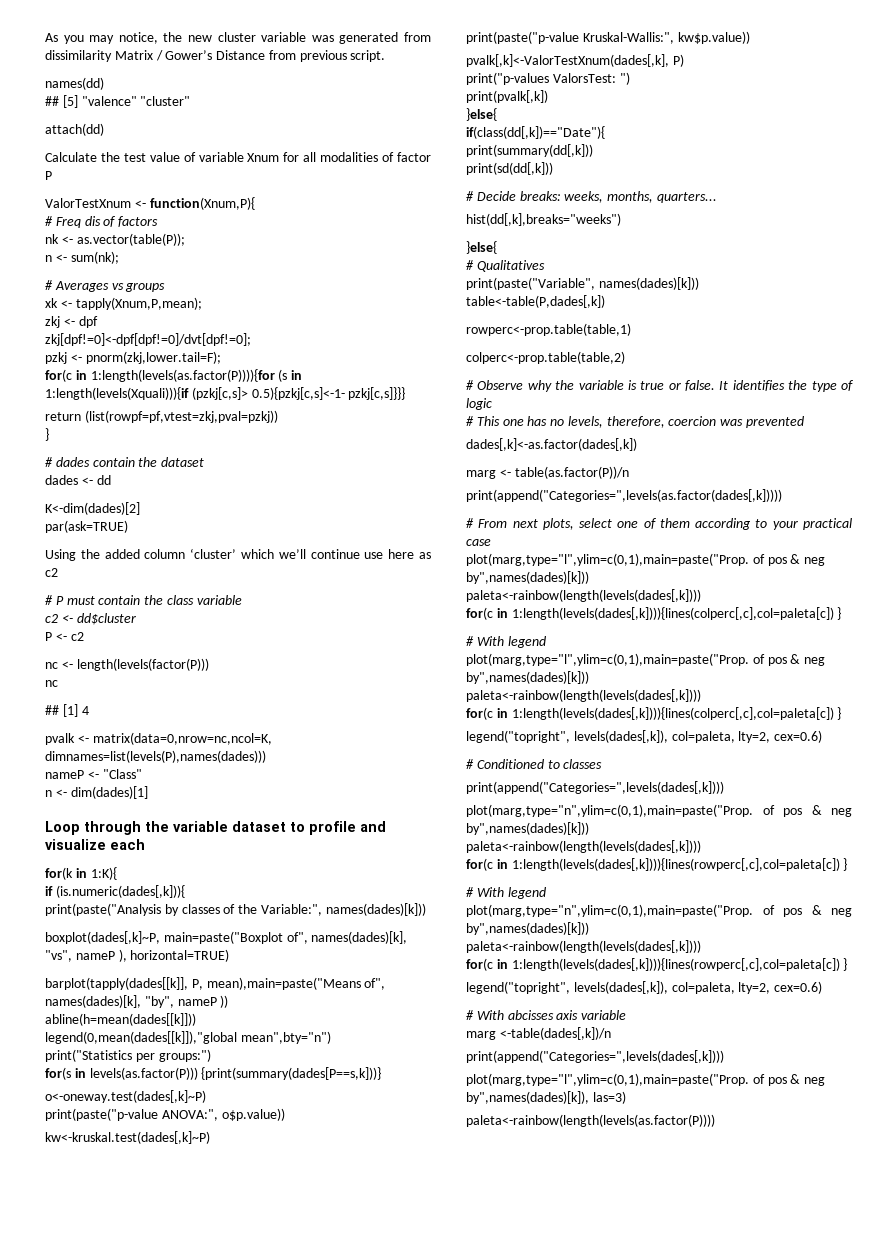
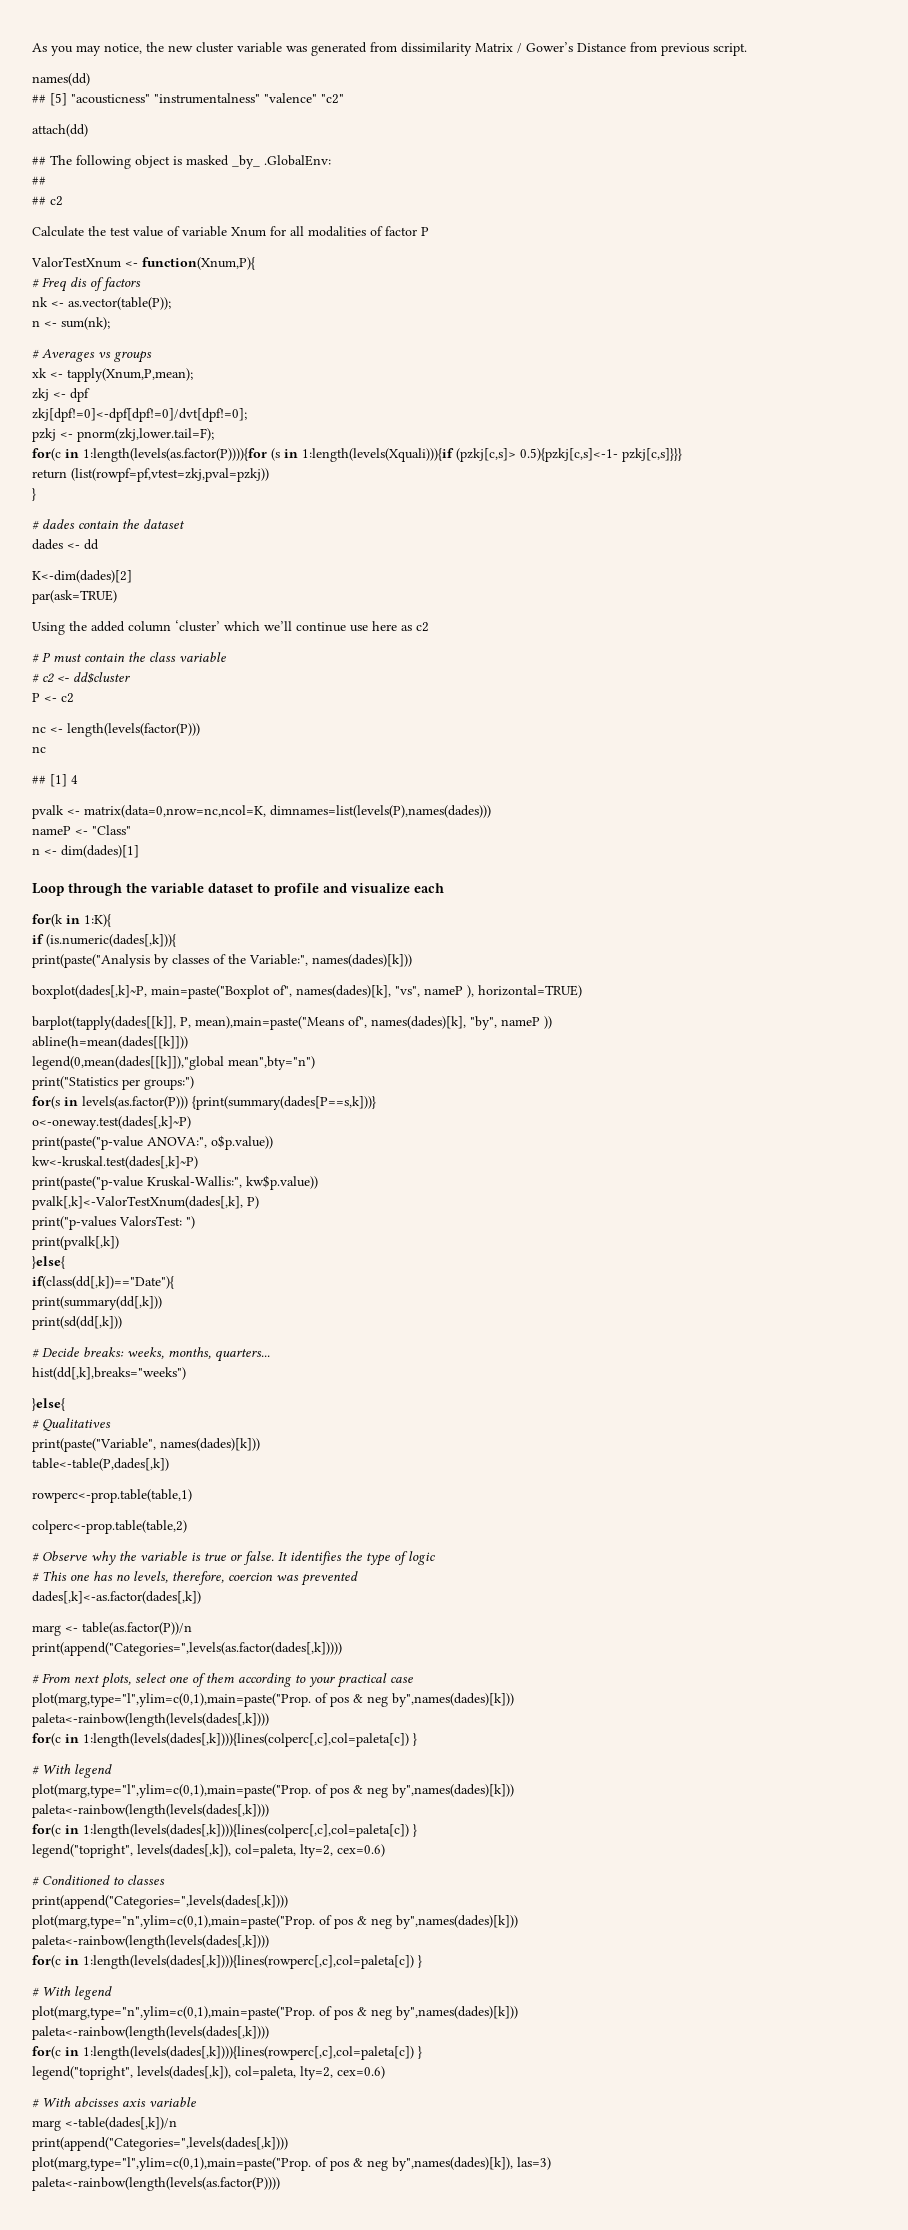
- ## [5] "valence" "cluster"
+ ## [5] "acousticness" "instrumentalness" "valence" "c2"
  attach(dd)
+ ## The following object is masked _by_ .GlobalEnv:
+ ##
+ ## c2
- c2 <- dd$cluster
+ # c2 <- dd$cluster

